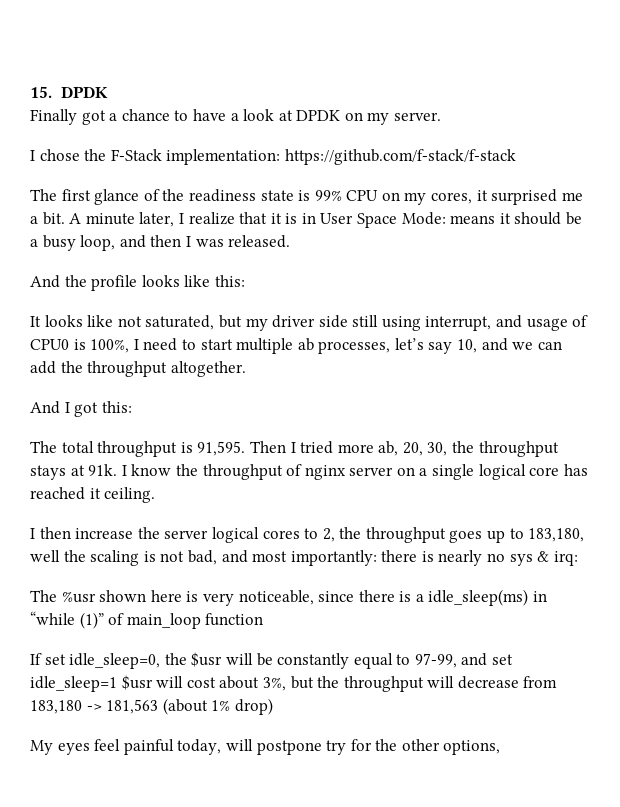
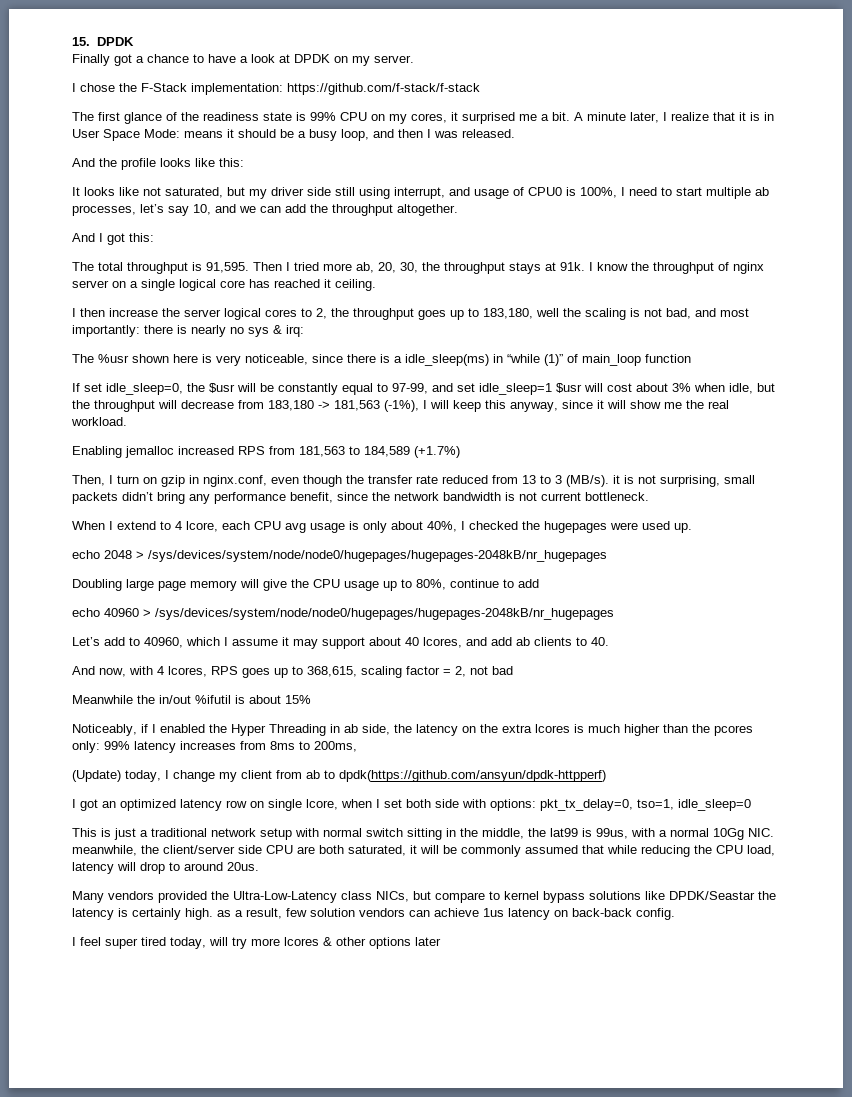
- If set idle_sleep=0, the $usr will be constantly equal to 97-99, and set idle_sleep=1 $usr will cost about 3%, but the throughput will decrease from 183,180 -> 181,563 (about 1% drop)
- My eyes feel painful today, will postpone try for the other options,
+ If set idle_sleep=0, the $usr will be constantly equal to 97-99, and set idle_sleep=1 $usr will cost about 3% when idle, but the throughput will decrease from 183,180 -> 181,563 (-1%), I will keep this anyway, since it will show me the real workload.
+ Enabling jemalloc increased RPS from 181,563 to 184,589 (+1.7%)
+ Then, I turn on gzip in nginx.conf, even though the transfer rate reduced from 13 to 3 (MB/s). it is not surprising, small packets didn’t bring any performance benefit, since the network bandwidth is not current bottleneck.
+ When I extend to 4 lcore, each CPU avg usage is only about 40%, I checked the hugepages were used up.
+ echo 2048 > /sys/devices/system/node/node0/hugepages/hugepages-2048kB/nr_hugepages
+ Doubling large page memory will give the CPU usage up to 80%, continue to add
+ echo 40960 > /sys/devices/system/node/node0/hugepages/hugepages-2048kB/nr_hugepages
+ Let’s add to 40960, which I assume it may support about 40 lcores, and add ab clients to 40.
+ And now, with 4 lcores, RPS goes up to 368,615, scaling factor = 2, not bad
+ Meanwhile the in/out %ifutil is about 15%
+ Noticeably, if I enabled the Hyper Threading in ab side, the latency on the extra lcores is much higher than the pcores only: 99% latency increases from 8ms to 200ms,
+ (Update) today, I change my client from ab to dpdk(https://github.com/ansyun/dpdk-httpperf)
+ I got an optimized latency row on single lcore, when I set both side with options: pkt_tx_delay=0, tso=1, idle_sleep=0
+ This is just a traditional network setup with normal switch sitting in the middle, the lat99 is 99us, with a normal 10Gg NIC. meanwhile, the client/server side CPU are both saturated, it will be commonly assumed that while reducing the CPU load, latency will drop to around 20us.
+ Many vendors provided the Ultra-Low-Latency class NICs, but compare to kernel bypass solutions like DPDK/Seastar the latency is certainly high. as a result, few solution vendors can achieve 1us latency on back-back config.
+ I feel super tired today, will try more lcores & other options later

